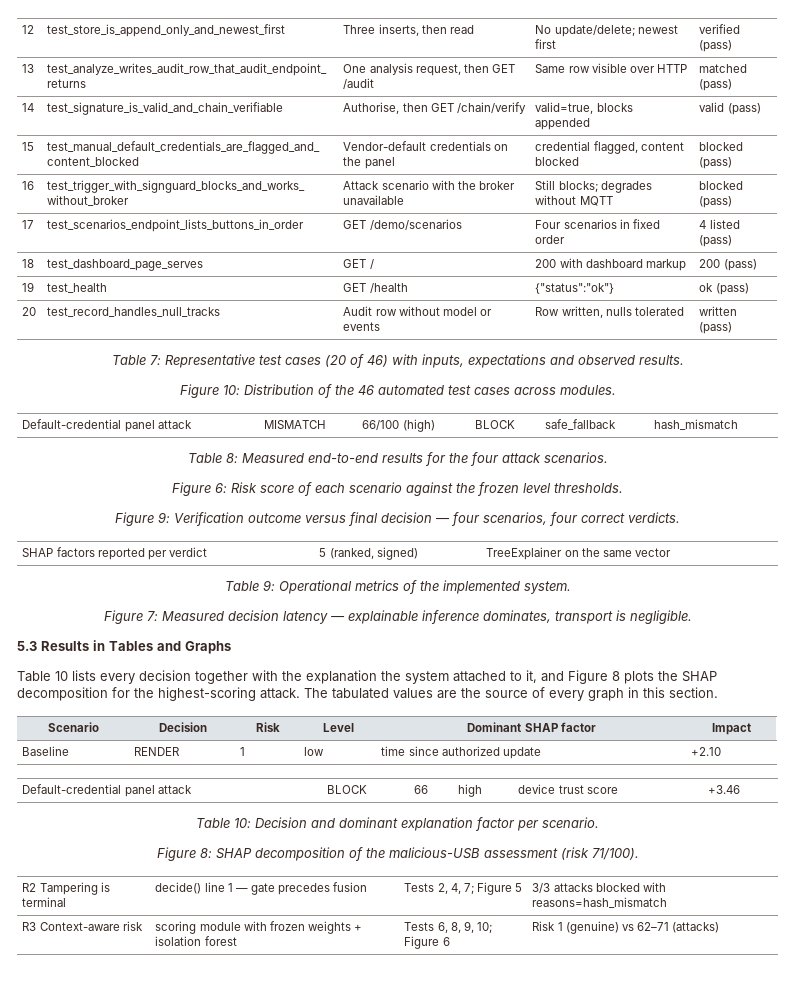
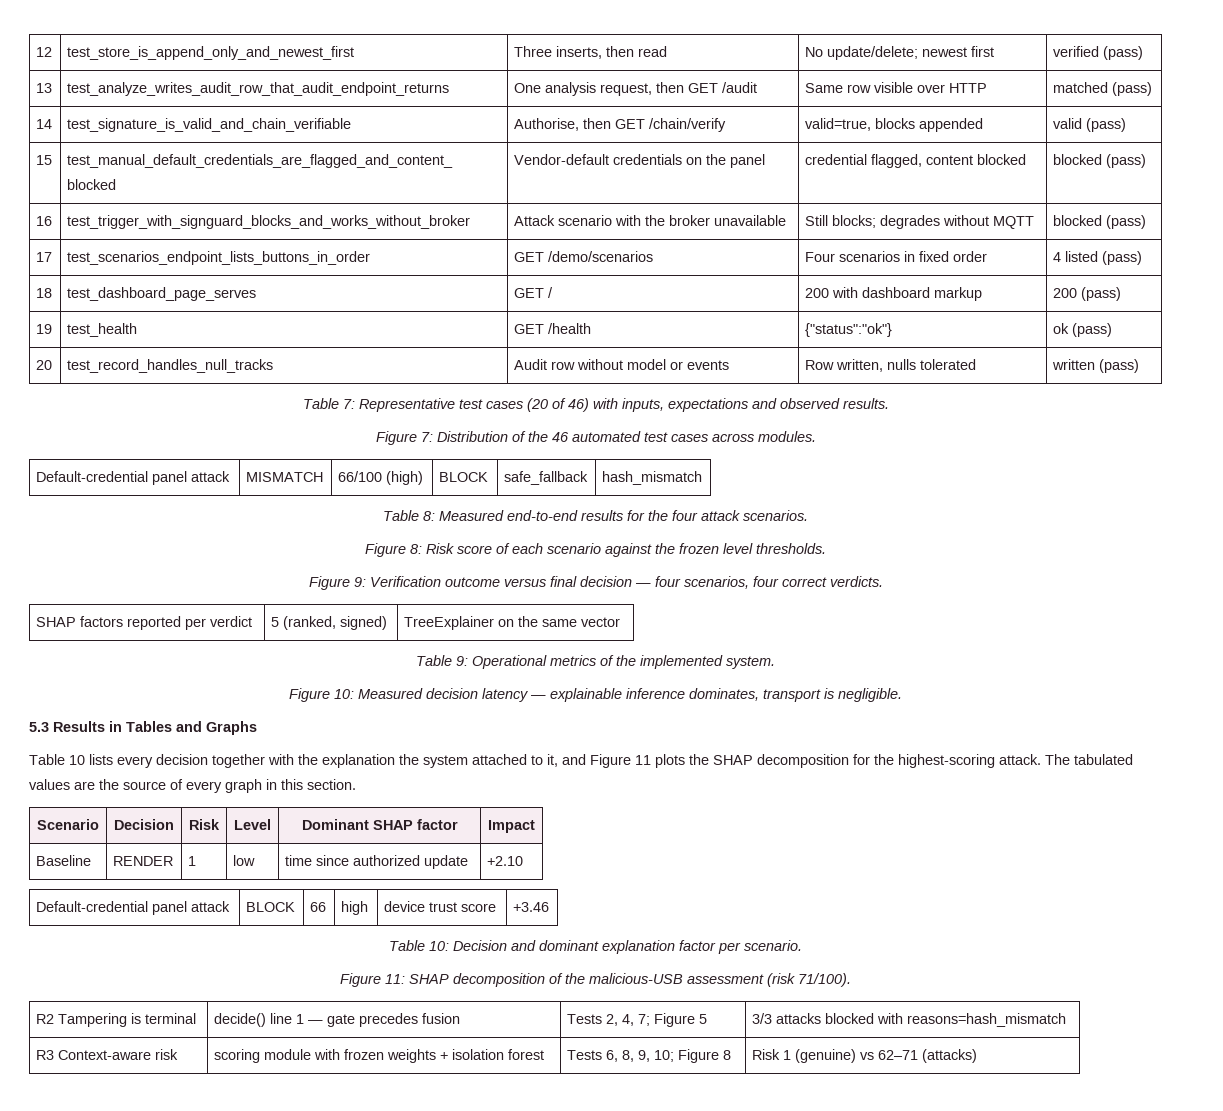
- Figure 10: Distribution of the 46 automated test cases across modules.
+ Figure 7: Distribution of the 46 automated test cases across modules.
- Figure 6: Risk score of each scenario against the frozen level thresholds.
+ Figure 8: Risk score of each scenario against the frozen level thresholds.
- Figure 7: Measured decision latency — explainable inference dominates, transport is negligible.
+ Figure 10: Measured decision latency — explainable inference dominates, transport is negligible.
- Table 10 lists every decision together with the explanation the system attached to it, and Figure 8 plots the SHAP decomposition for the highest-scoring attack.
+ Table 10 lists every decision together with the explanation the system attached to it, and Figure 11 plots the SHAP decomposition for the highest-scoring attack.
- Figure 8: SHAP decomposition of the malicious-USB assessment (risk 71/100).
+ Figure 11: SHAP decomposition of the malicious-USB assessment (risk 71/100).
- R3 Context-aware risk | scoring module with frozen weights + isolation forest | Tests 6, 8, 9, 10; Figure 6 | Risk 1 (genuine) vs 62–71 (attacks)
+ R3 Context-aware risk | scoring module with frozen weights + isolation forest | Tests 6, 8, 9, 10; Figure 8 | Risk 1 (genuine) vs 62–71 (attacks)

